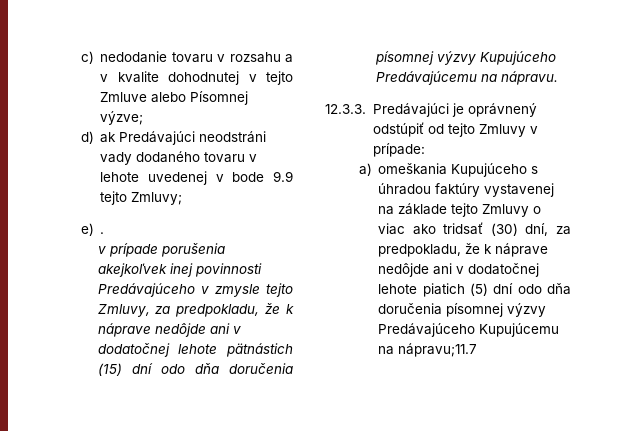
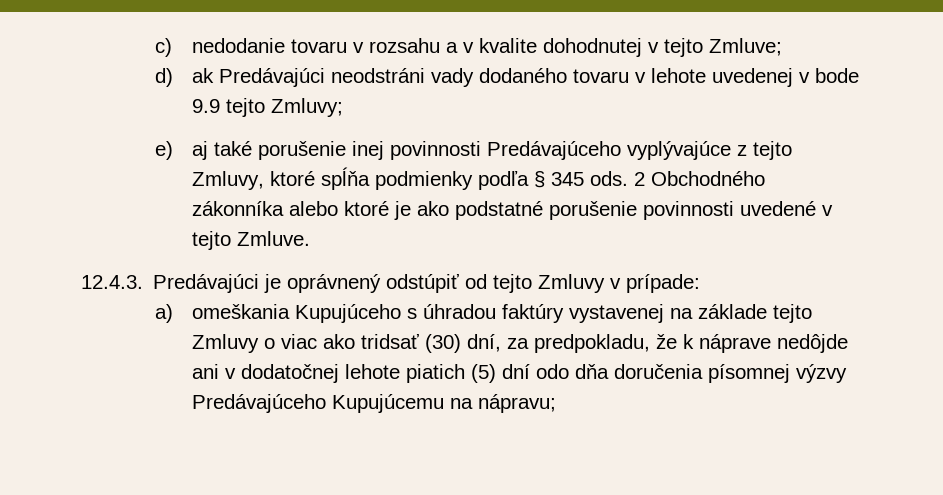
- c) nedodanie tovaru v rozsahu a v kvalite dohodnutej v tejto Zmluve alebo Písomnej výzve;
+ c) nedodanie tovaru v rozsahu a v kvalite dohodnutej v tejto Zmluve;
- e) .
- v prípade porušenia akejkoľvek inej povinnosti Predávajúceho v zmysle tejto Zmluvy, za predpokladu, že k náprave nedôjde ani v dodatočnej lehote pätnástich (15) dní odo dňa doručenia písomnej výzvy Kupujúceho Predávajúcemu na nápravu.
- 12.3.3. Predávajúci je oprávnený odstúpiť od tejto Zmluvy v prípade:
+ e) aj také porušenie inej povinnosti Predávajúceho vyplývajúce z tejto Zmluvy, ktoré spĺňa podmienky podľa § 345 ods. 2 Obchodného zákonníka alebo ktoré je ako podstatné porušenie povinnosti uvedené v tejto Zmluve.
+ 12.4.3. Predávajúci je oprávnený odstúpiť od tejto Zmluvy v prípade:
- a) omeškania Kupujúceho s úhradou faktúry vystavenej na základe tejto Zmluvy o viac ako tridsať (30) dní, za predpokladu, že k náprave nedôjde ani v dodatočnej lehote piatich (5) dní odo dňa doručenia písomnej výzvy Predávajúceho Kupujúcemu na nápravu;11.7
+ a) omeškania Kupujúceho s úhradou faktúry vystavenej na základe tejto Zmluvy o viac ako tridsať (30) dní, za predpokladu, že k náprave nedôjde ani v dodatočnej lehote piatich (5) dní odo dňa doručenia písomnej výzvy Predávajúceho Kupujúcemu na nápravu;

